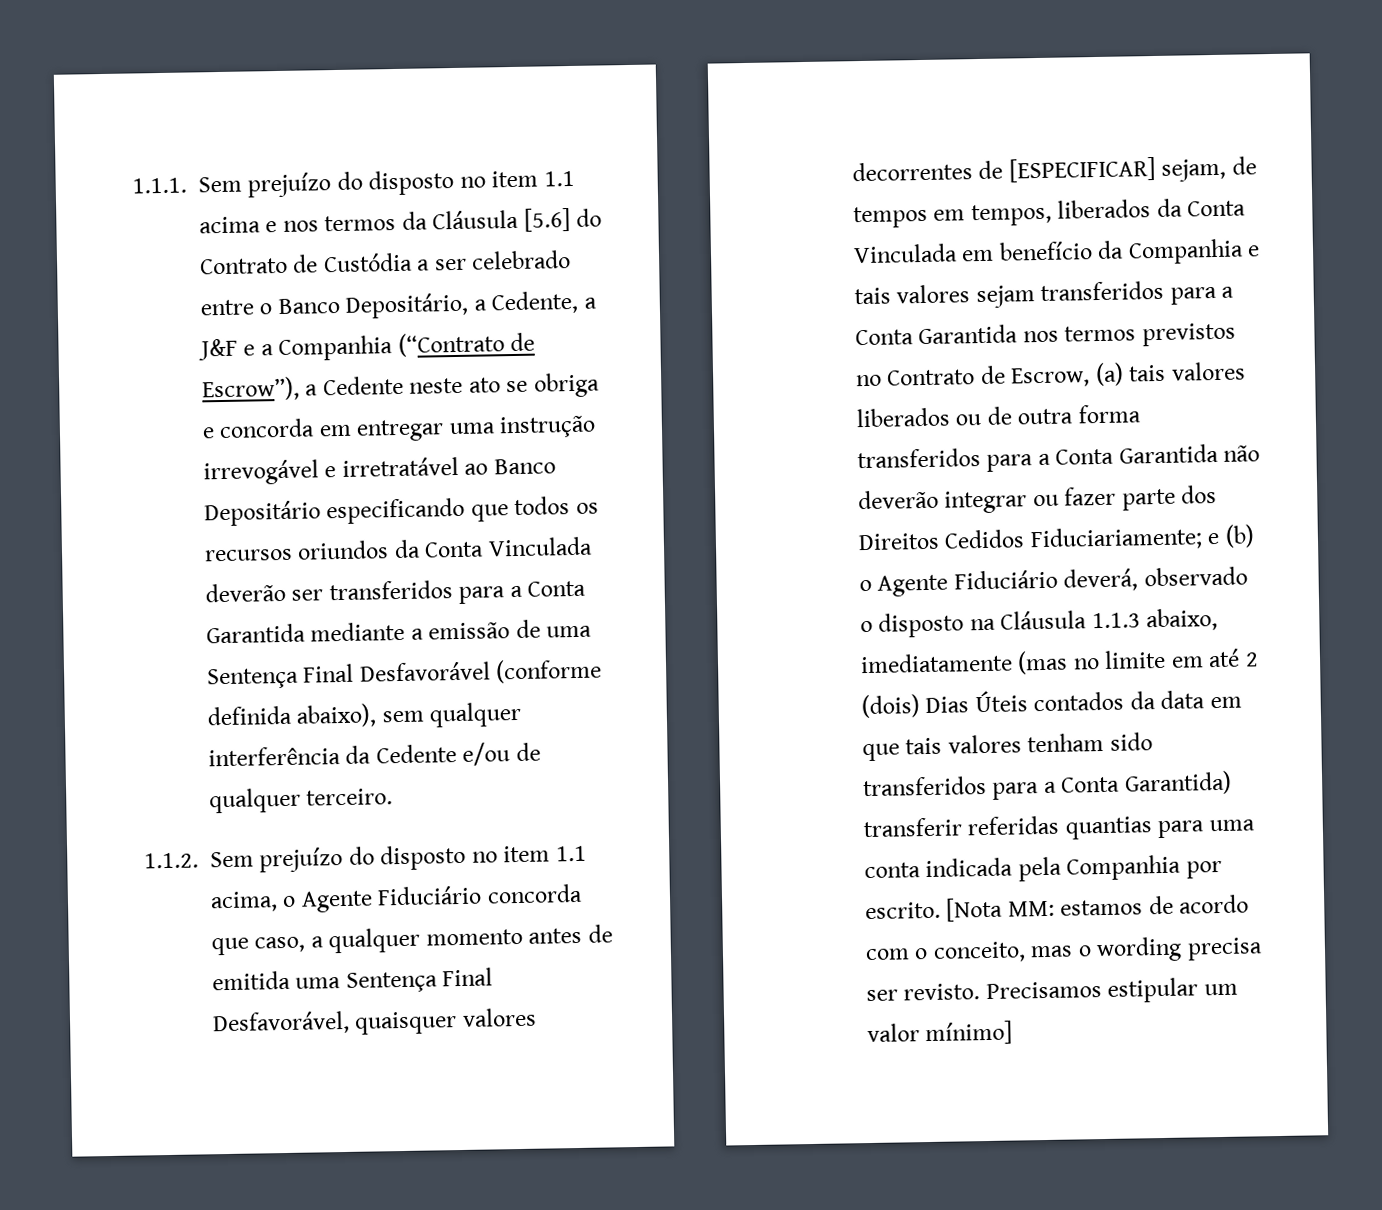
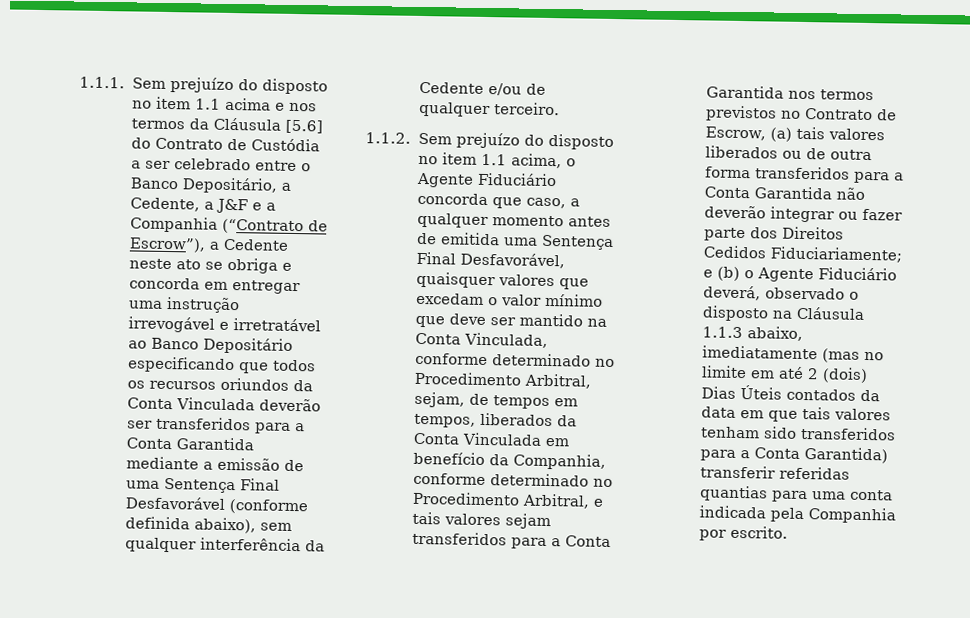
- 1.1.2. Sem prejuízo do disposto no item 1.1 acima, o Agente Fiduciário concorda que caso, a qualquer momento antes de emitida uma Sentença Final Desfavorável, quaisquer valores decorrentes de [ESPECIFICAR] sejam, de tempos em tempos, liberados da Conta Vinculada em benefício da Companhia e tais valores sejam transferidos para a Conta Garantida nos termos previstos no Contrato de Escrow, (a) tais valores liberados ou de outra forma transferidos para a Conta Garantida não deverão integrar ou fazer parte dos Direitos Cedidos Fiduciariamente;
+ 1.1.2. Sem prejuízo do disposto no item 1.1 acima, o Agente Fiduciário concorda que caso, a qualquer momento antes de emitida uma Sentença Final Desfavorável, quaisquer valores que excedam o valor mínimo que deve ser mantido na Conta Vinculada, conforme determinado no Procedimento Arbitral, sejam, de tempos em tempos, liberados da Conta Vinculada em benefício da Companhia, conforme determinado no Procedimento Arbitral, e tais valores sejam transferidos para a Conta Garantida nos termos previstos no Contrato de Escrow, (a) tais valores liberados ou de outra forma transferidos para a Conta Garantida não deverão integrar ou fazer parte dos Direitos Cedidos Fiduciariamente;
- [Nota MM: estamos de acordo com o conceito, mas o wording precisa ser revisto. Precisamos estipular um valor mínimo]

